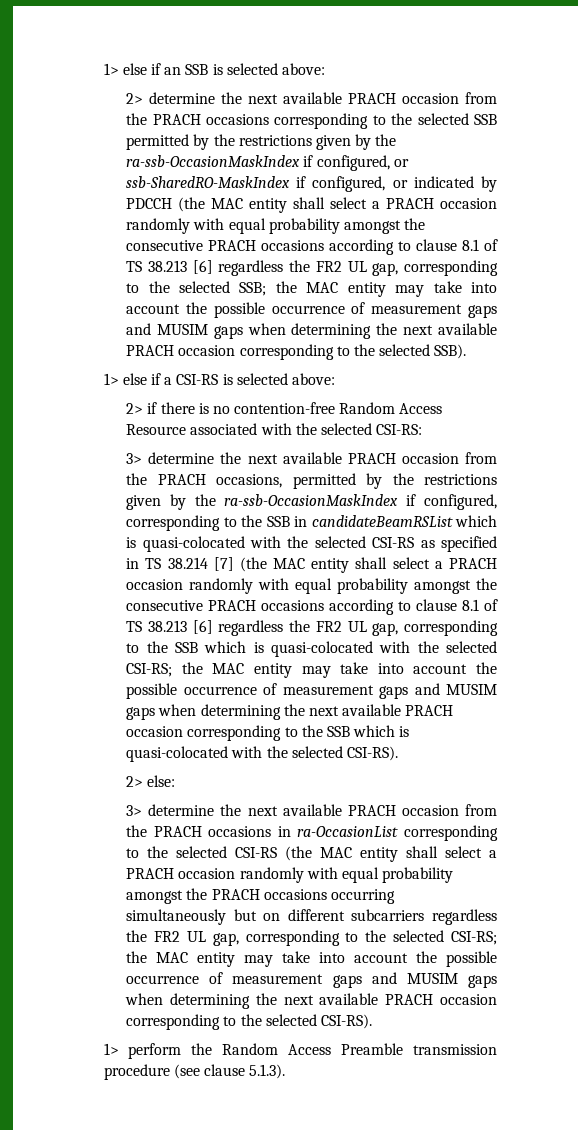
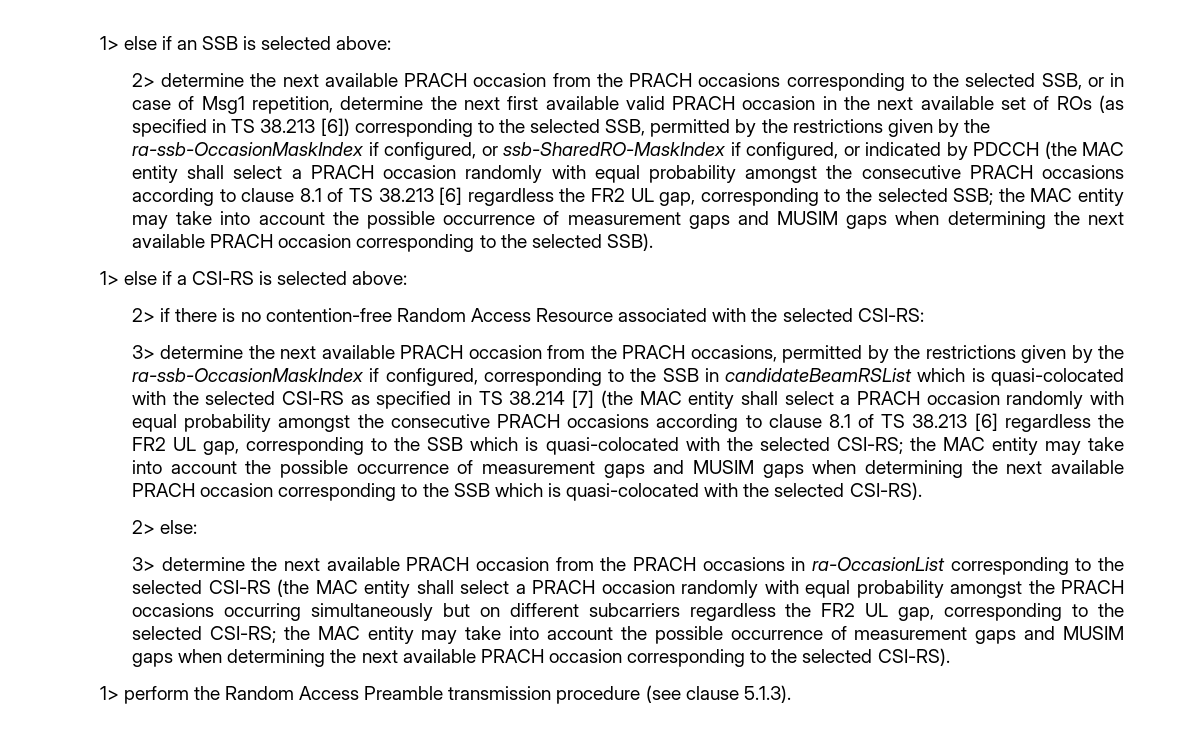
- 2> determine the next available PRACH occasion from the PRACH occasions corresponding to the selected SSB permitted by the restrictions given by the ra-ssb-OccasionMaskIndex if configured, or ssb-SharedRO-MaskIndex if configured, or indicated by PDCCH (the MAC entity shall select a PRACH occasion randomly with equal probability amongst the consecutive PRACH occasions according to clause 8.1 of TS 38.213 [6] regardless the FR2 UL gap, corresponding to the selected SSB;
+ 2> determine the next available PRACH occasion from the PRACH occasions corresponding to the selected SSB, or in case of Msg1 repetition, determine the next first available valid PRACH occasion in the next available set of ROs (as specified in TS 38.213 [6]) corresponding to the selected SSB, permitted by the restrictions given by the ra-ssb-OccasionMaskIndex if configured, or ssb-SharedRO-MaskIndex if configured, or indicated by PDCCH (the MAC entity shall select a PRACH occasion randomly with equal probability amongst the consecutive PRACH occasions according to clause 8.1 of TS 38.213 [6] regardless the FR2 UL gap, corresponding to the selected SSB;

